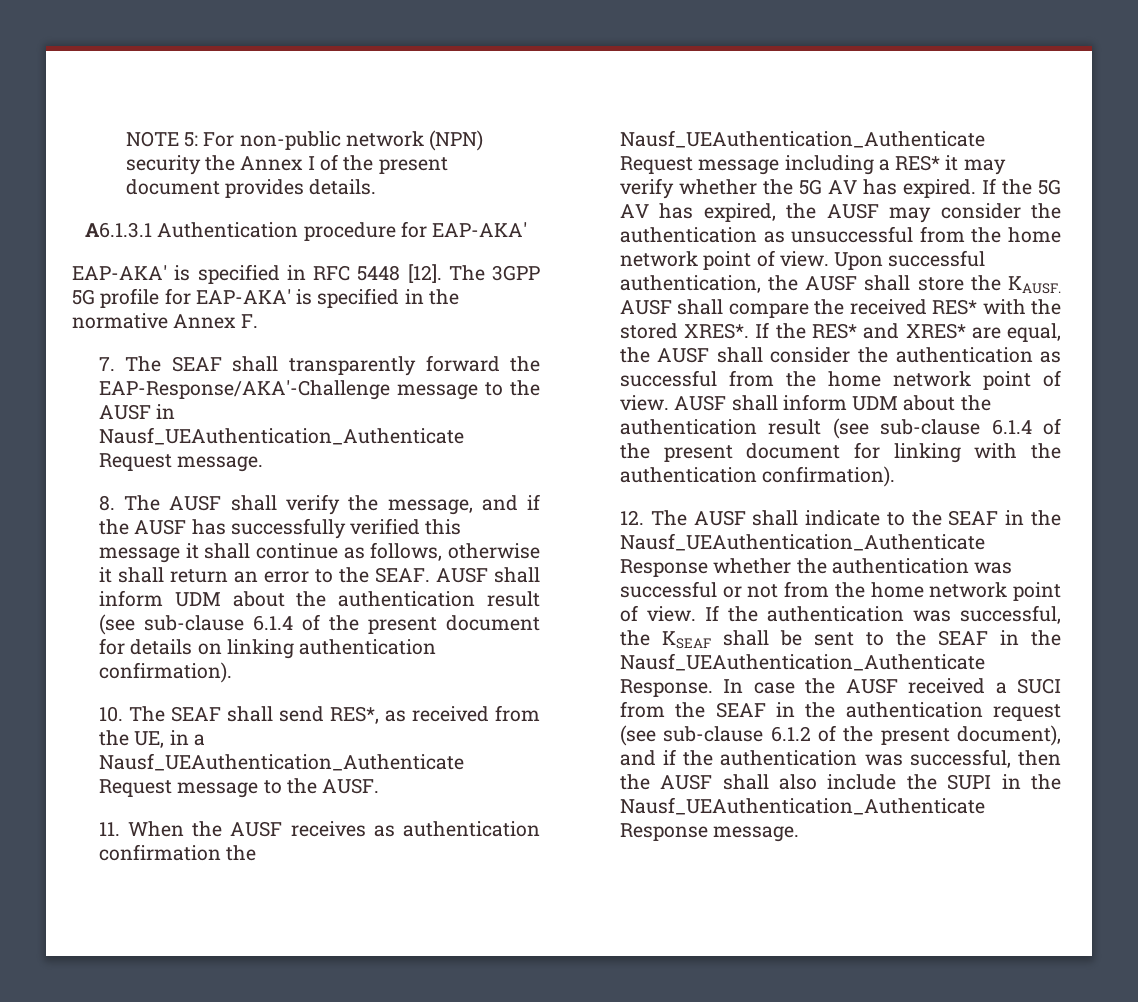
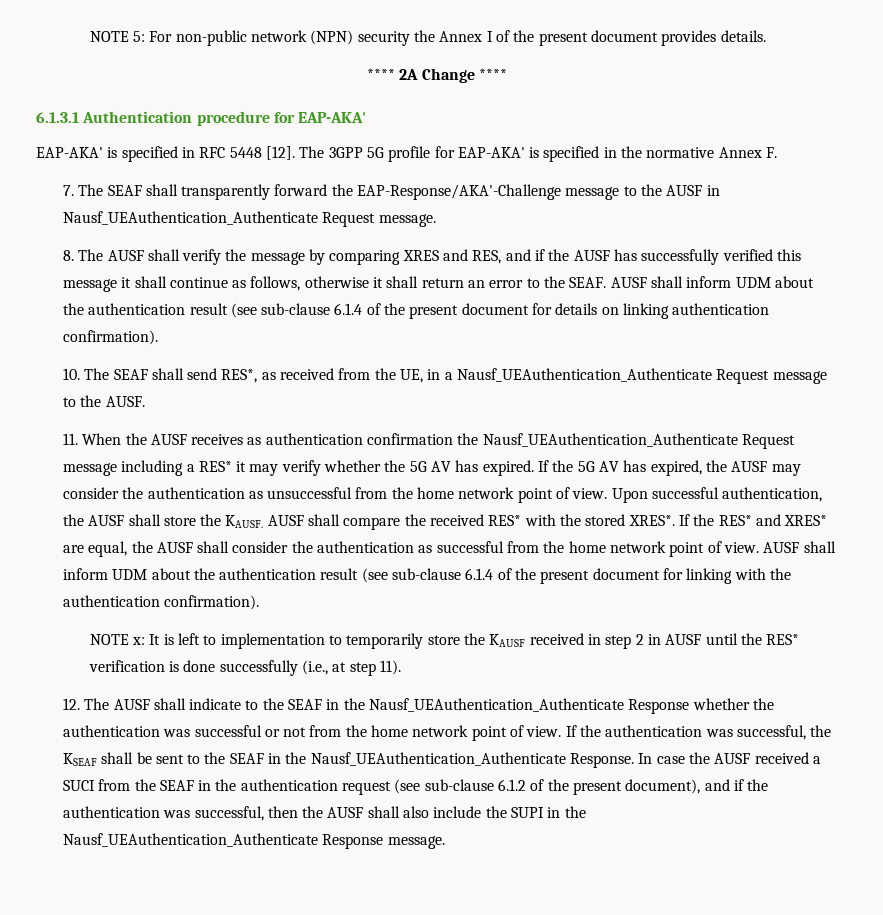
- A6.1.3.1 Authentication procedure for EAP-AKA'
+ **** 2A Change ****
+ 6.1.3.1 Authentication procedure for EAP-AKA'
- 8. The AUSF shall verify the message, and if the AUSF has successfully verified this message it shall continue as follows, otherwise it shall return an error to the SEAF.
+ 8. The AUSF shall verify the message by comparing XRES and RES, and if the AUSF has successfully verified this message it shall continue as follows, otherwise it shall return an error to the SEAF.
+ NOTE x: It is left to implementation to temporarily store the KAUSF received in step 2 in AUSF until the RES* verification is done successfully (i.e., at step 11).

